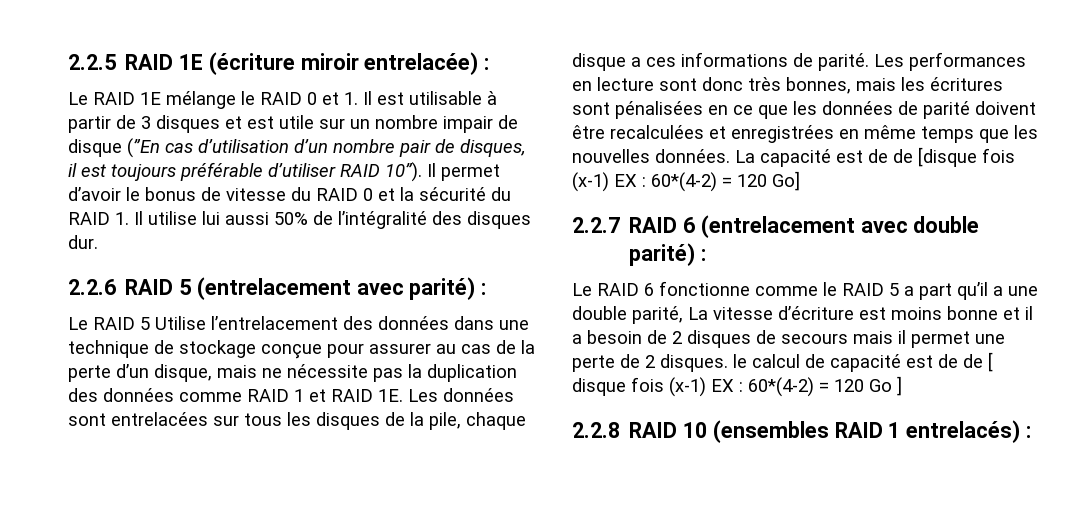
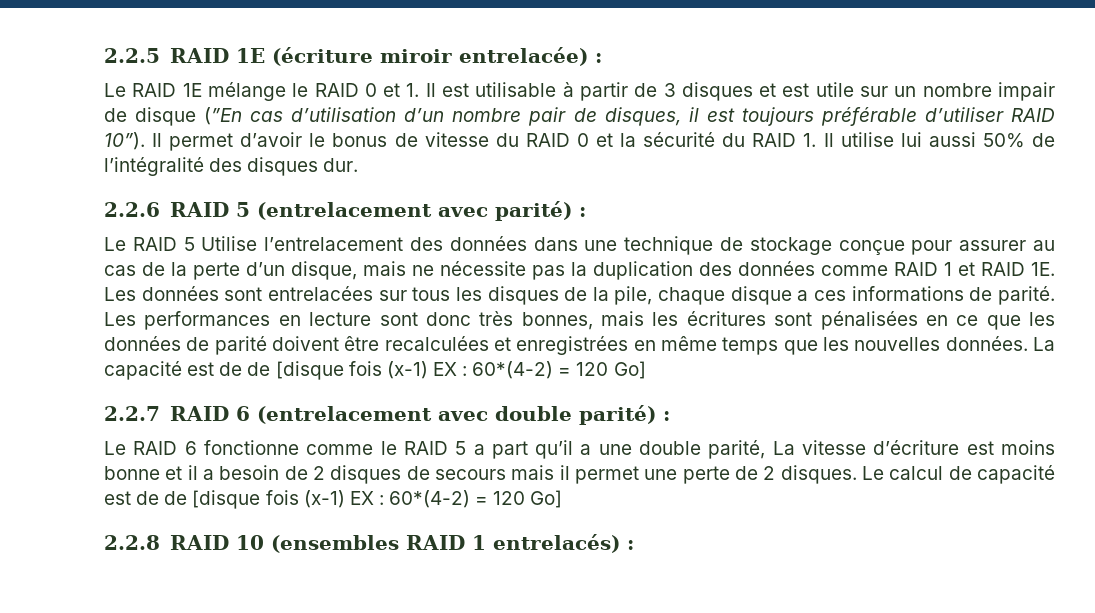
- Le RAID 6 fonctionne comme le RAID 5 a part qu’il a une double parité, La vitesse d’écriture est moins bonne et il a besoin de 2 disques de secours mais il permet une perte de 2 disques. le calcul de capacité est de de [ disque fois (x-1) EX : 60*(4-2) = 120 Go ]
+ Le RAID 6 fonctionne comme le RAID 5 a part qu’il a une double parité, La vitesse d’écriture est moins bonne et il a besoin de 2 disques de secours mais il permet une perte de 2 disques. Le calcul de capacité est de de [disque fois (x-1) EX : 60*(4-2) = 120 Go]

